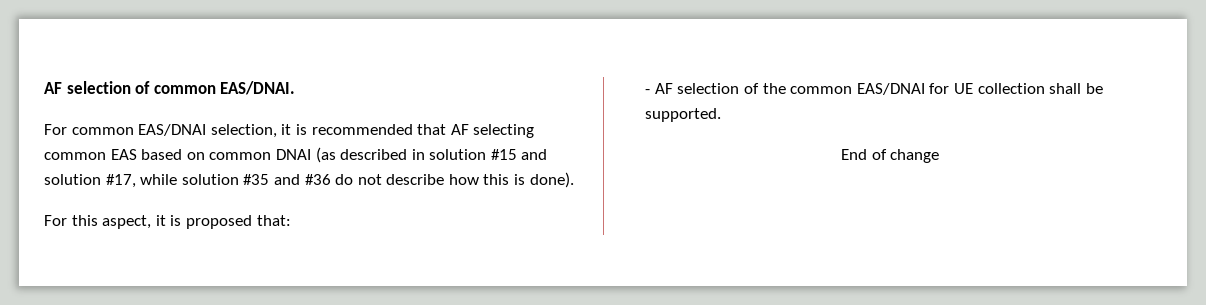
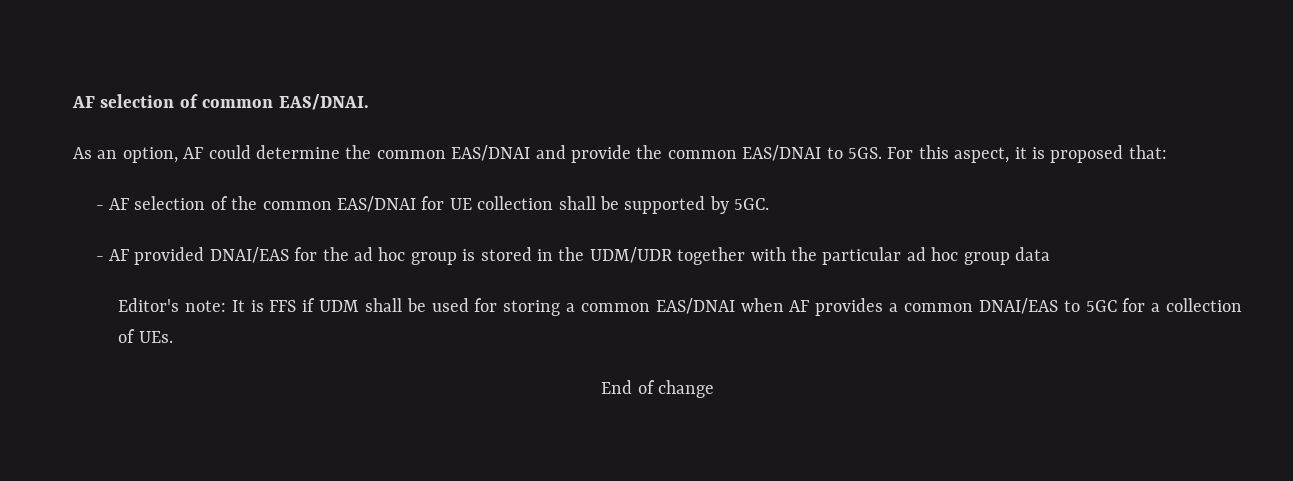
- For common EAS/DNAI selection, it is recommended that AF selecting common EAS based on common DNAI (as described in solution #15 and solution #17, while solution #35 and #36 do not describe how this is done).
- For this aspect, it is proposed that:
+ As an option, AF could determine the common EAS/DNAI and provide the common EAS/DNAI to 5GS. For this aspect, it is proposed that:
- - AF selection of the common EAS/DNAI for UE collection shall be supported.
+ - AF selection of the common EAS/DNAI for UE collection shall be supported by 5GC.
+ - AF provided DNAI/EAS for the ad hoc group is stored in the UDM/UDR together with the particular ad hoc group data
+ Editor's note: It is FFS if UDM shall be used for storing a common EAS/DNAI when AF provides a common DNAI/EAS to 5GC for a collection of UEs.

